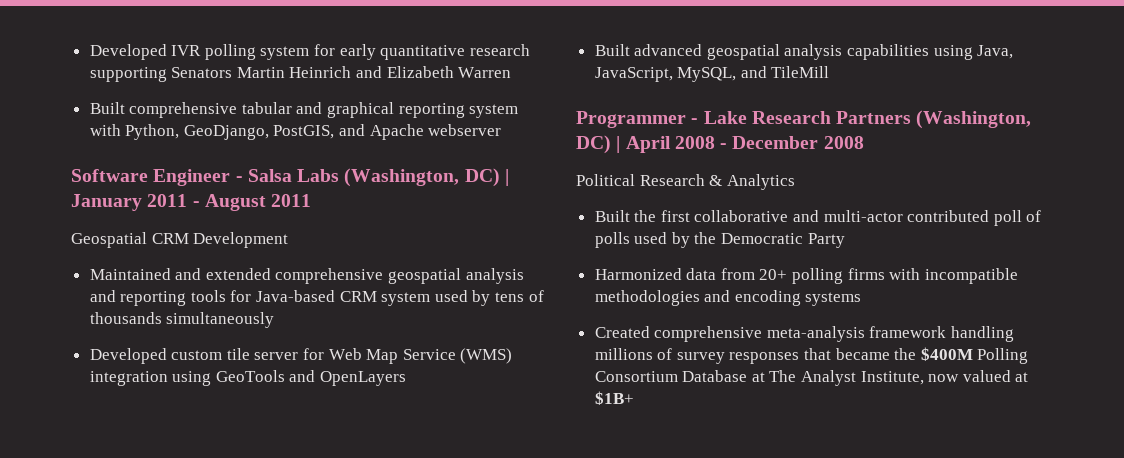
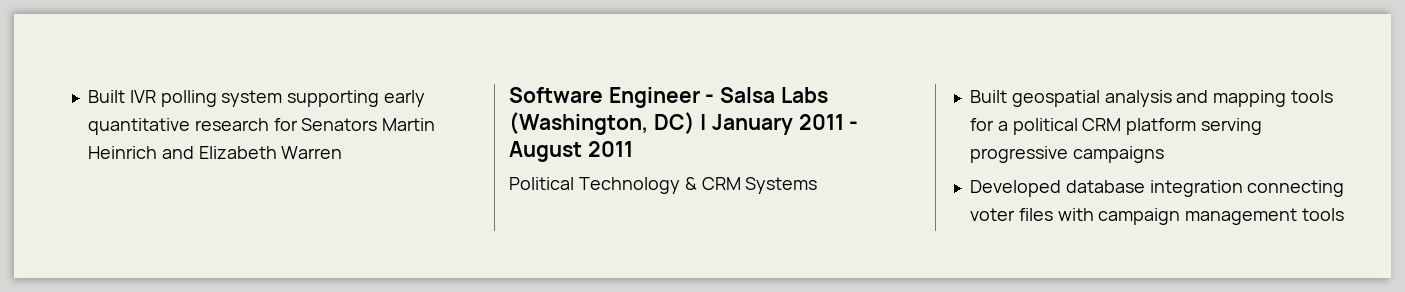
- Developed IVR polling system for early quantitative research supporting Senators Martin Heinrich and Elizabeth Warren
+ Built IVR polling system supporting early quantitative research for Senators Martin Heinrich and Elizabeth Warren
- Built comprehensive tabular and graphical reporting system with Python, GeoDjango, PostGIS, and Apache webserver
- Geospatial CRM Development
- Maintained and extended comprehensive geospatial analysis and reporting tools for Java-based CRM system used by tens of thousands simultaneously
- Developed custom tile server for Web Map Service (WMS) integration using GeoTools and OpenLayers
- Built advanced geospatial analysis capabilities using Java, JavaScript, MySQL, and TileMill
- Programmer - Lake Research Partners (Washington, DC) | April 2008 - December 2008
- Political Research & Analytics
- Built the first collaborative and multi-actor contributed poll of polls used by the Democratic Party
- Harmonized data from 20+ polling firms with incompatible methodologies and encoding systems
- Created comprehensive meta-analysis framework handling millions of survey responses that became the $400M Polling Consortium Database at The Analyst Institute, now valued at $1B+
+ Political Technology & CRM Systems
+ Built geospatial analysis and mapping tools for a political CRM platform serving progressive campaigns
+ Developed database integration connecting voter files with campaign management tools

